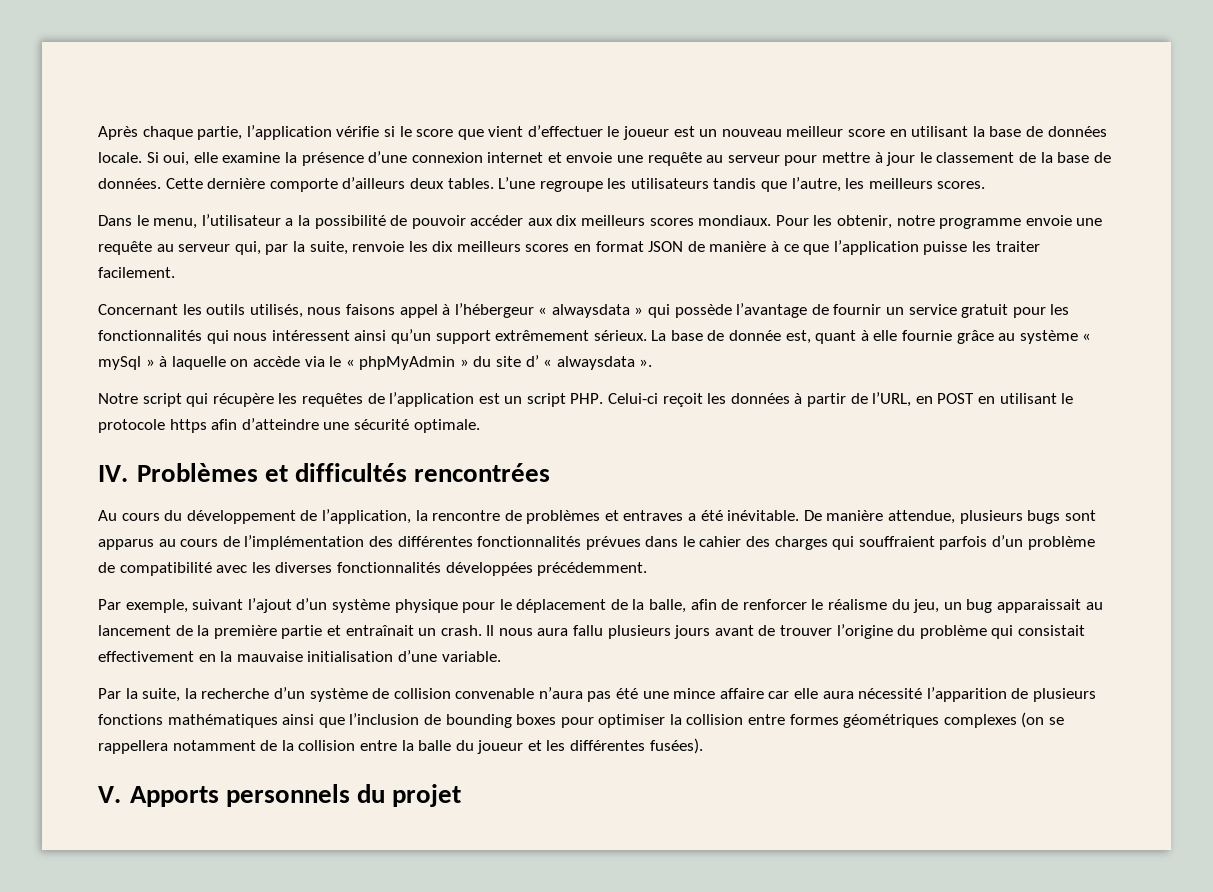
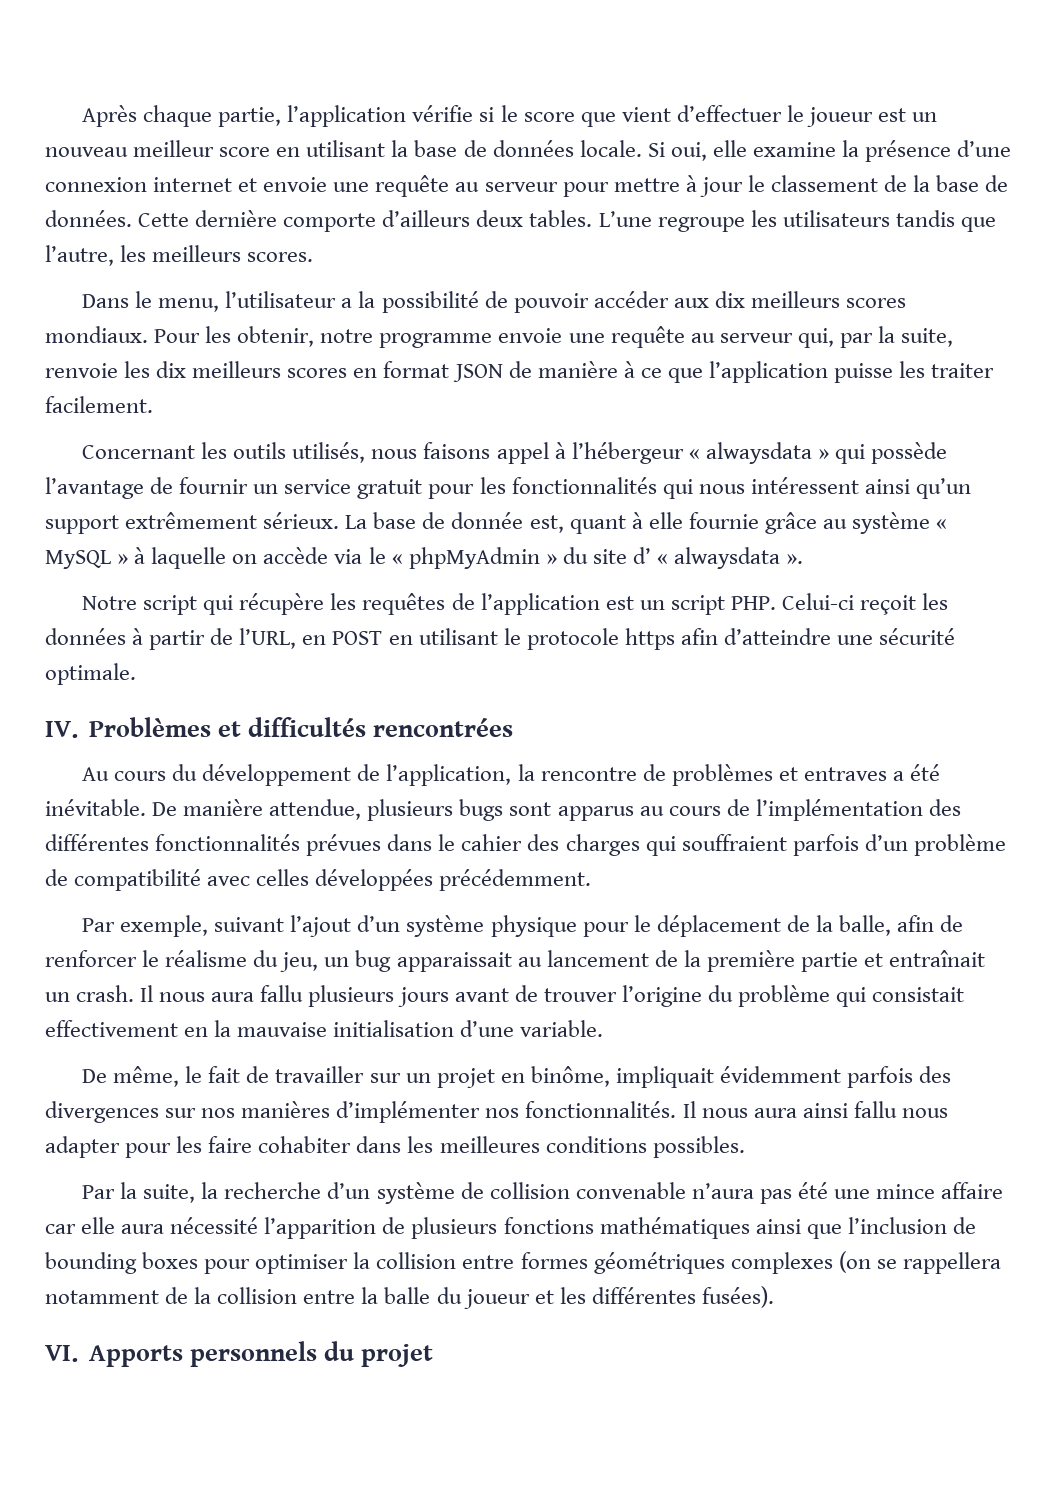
- La base de donnée est, quant à elle fournie grâce au système « mySql » à laquelle on accède via le « phpMyAdmin » du site d’ « alwaysdata ».
+ La base de donnée est, quant à elle fournie grâce au système « MySQL » à laquelle on accède via le « phpMyAdmin » du site d’ « alwaysdata ».
- De manière attendue, plusieurs bugs sont apparus au cours de l’implémentation des différentes fonctionnalités prévues dans le cahier des charges qui souffraient parfois d’un problème de compatibilité avec les diverses fonctionnalités développées précédemment.
+ De manière attendue, plusieurs bugs sont apparus au cours de l’implémentation des différentes fonctionnalités prévues dans le cahier des charges qui souffraient parfois d’un problème de compatibilité avec celles développées précédemment.
+ De même, le fait de travailler sur un projet en binôme, impliquait évidemment parfois des divergences sur nos manières d’implémenter nos fonctionnalités. Il nous aura ainsi fallu nous adapter pour les faire cohabiter dans les meilleures conditions possibles.
- V. Apports personnels du projet
+ VI. Apports personnels du projet

